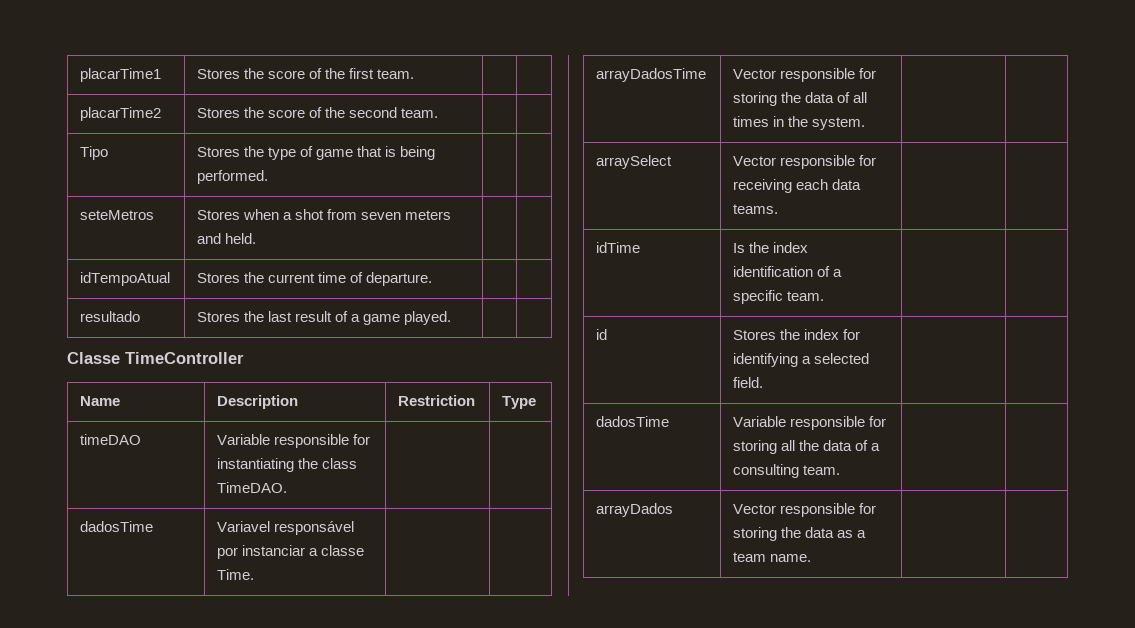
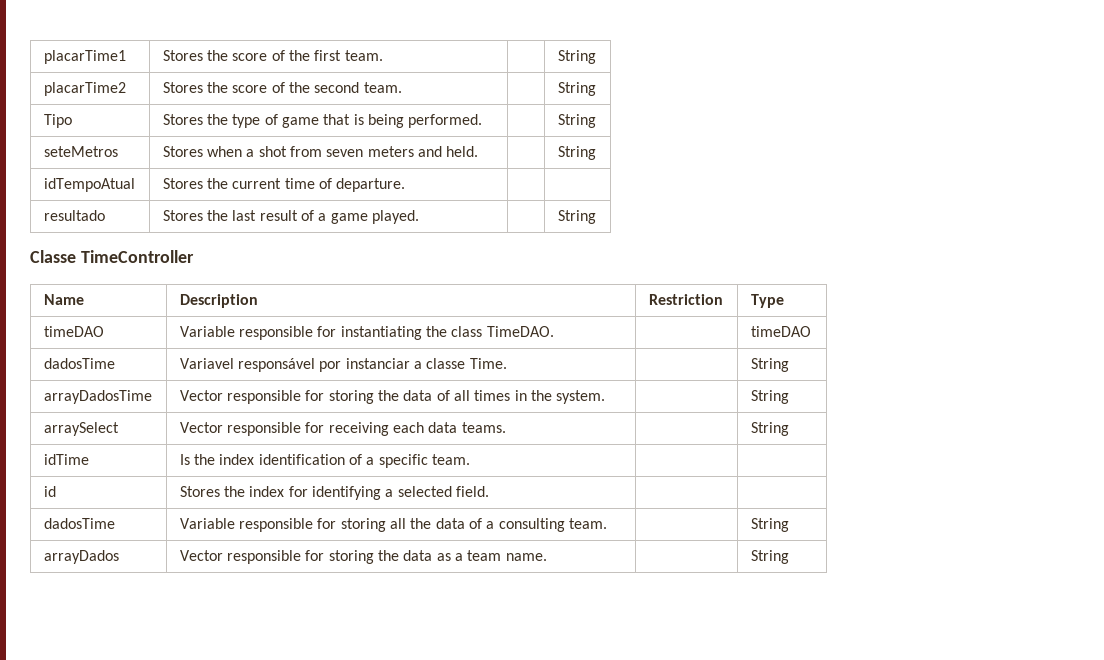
- placarTime1 | Stores the score of the first team. | |
+ placarTime1 | Stores the score of the first team. | | String
- placarTime2 | Stores the score of the second team. | |
+ placarTime2 | Stores the score of the second team. | | String
- Tipo | Stores the type of game that is being performed. | |
+ Tipo | Stores the type of game that is being performed. | | String
- seteMetros | Stores when a shot from seven meters and held. | |
+ seteMetros | Stores when a shot from seven meters and held. | | String
- resultado | Stores the last result of a game played. | |
+ resultado | Stores the last result of a game played. | | String
- timeDAO | Variable responsible for instantiating the class TimeDAO. | |
+ timeDAO | Variable responsible for instantiating the class TimeDAO. | | timeDAO
- dadosTime | Variavel responsável por instanciar a classe Time. | |
+ dadosTime | Variavel responsável por instanciar a classe Time. | | String
- arrayDadosTime | Vector responsible for storing the data of all times in the system. | |
+ arrayDadosTime | Vector responsible for storing the data of all times in the system. | | String
- arraySelect | Vector responsible for receiving each data teams. | |
+ arraySelect | Vector responsible for receiving each data teams. | | String
- dadosTime | Variable responsible for storing all the data of a consulting team. | |
+ dadosTime | Variable responsible for storing all the data of a consulting team. | | String
- arrayDados | Vector responsible for storing the data as a team name. | |
+ arrayDados | Vector responsible for storing the data as a team name. | | String

